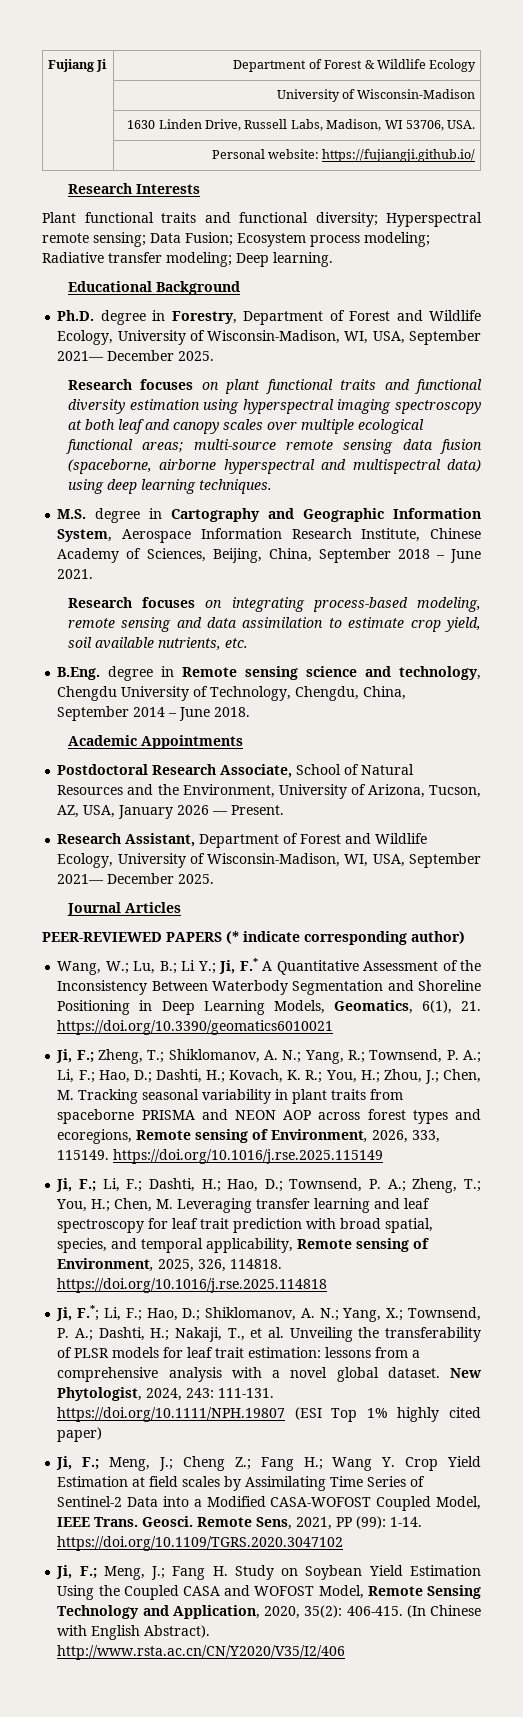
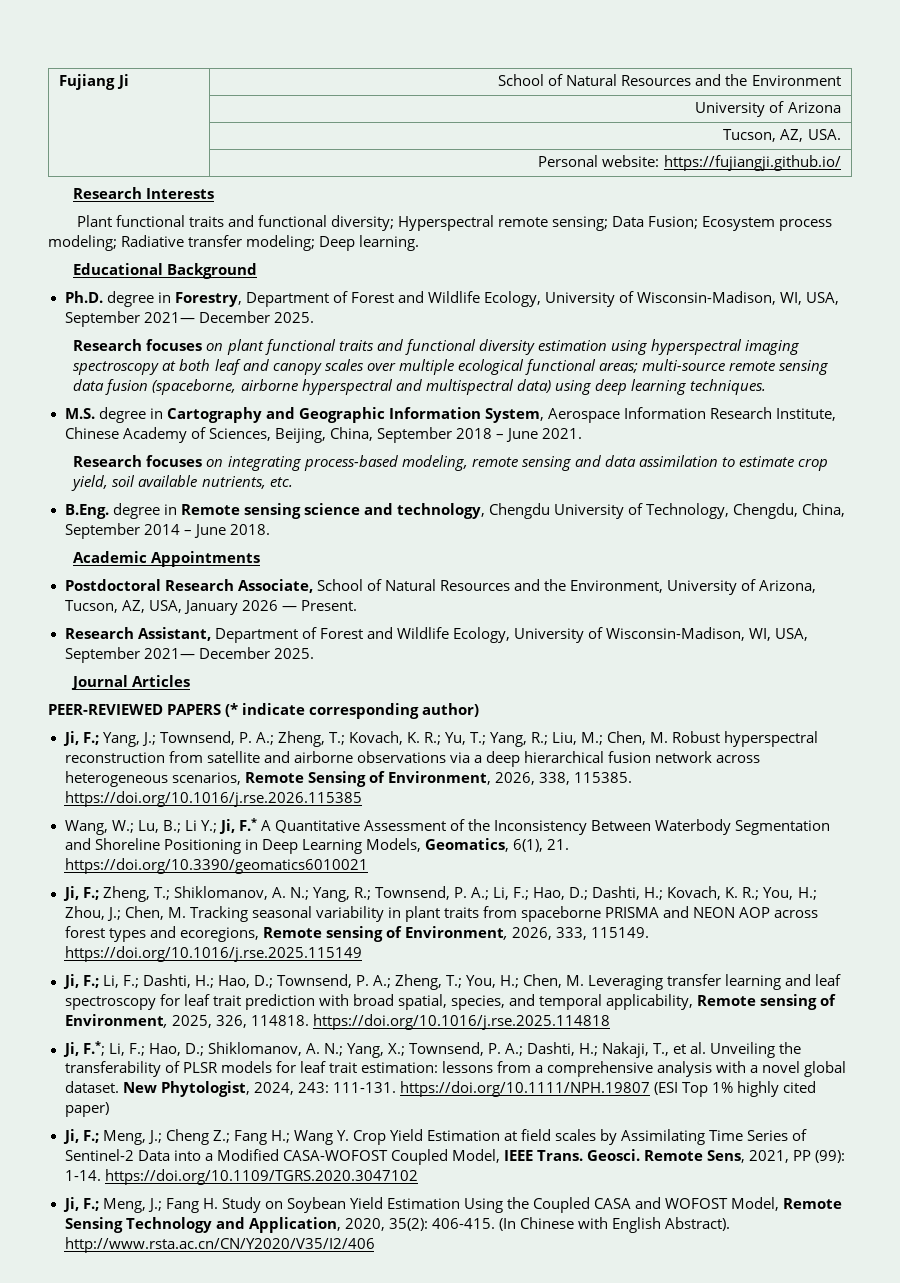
- Fujiang Ji | Department of Forest & Wildlife Ecology
- | University of Wisconsin-Madison
- | 1630 Linden Drive, Russell Labs, Madison, WI 53706, USA.
+ Fujiang Ji | School of Natural Resources and the Environment
+ | University of Arizona
+ | Tucson, AZ, USA.
+ Ji, F.; Yang, J.; Townsend, P. A.; Zheng, T.; Kovach, K. R.; Yu, T.; Yang, R.; Liu, M.; Chen, M. Robust hyperspectral reconstruction from satellite and airborne observations via a deep hierarchical fusion network across heterogeneous scenarios, Remote Sensing of Environment, 2026, 338, 115385. https://doi.org/10.1016/j.rse.2026.115385

